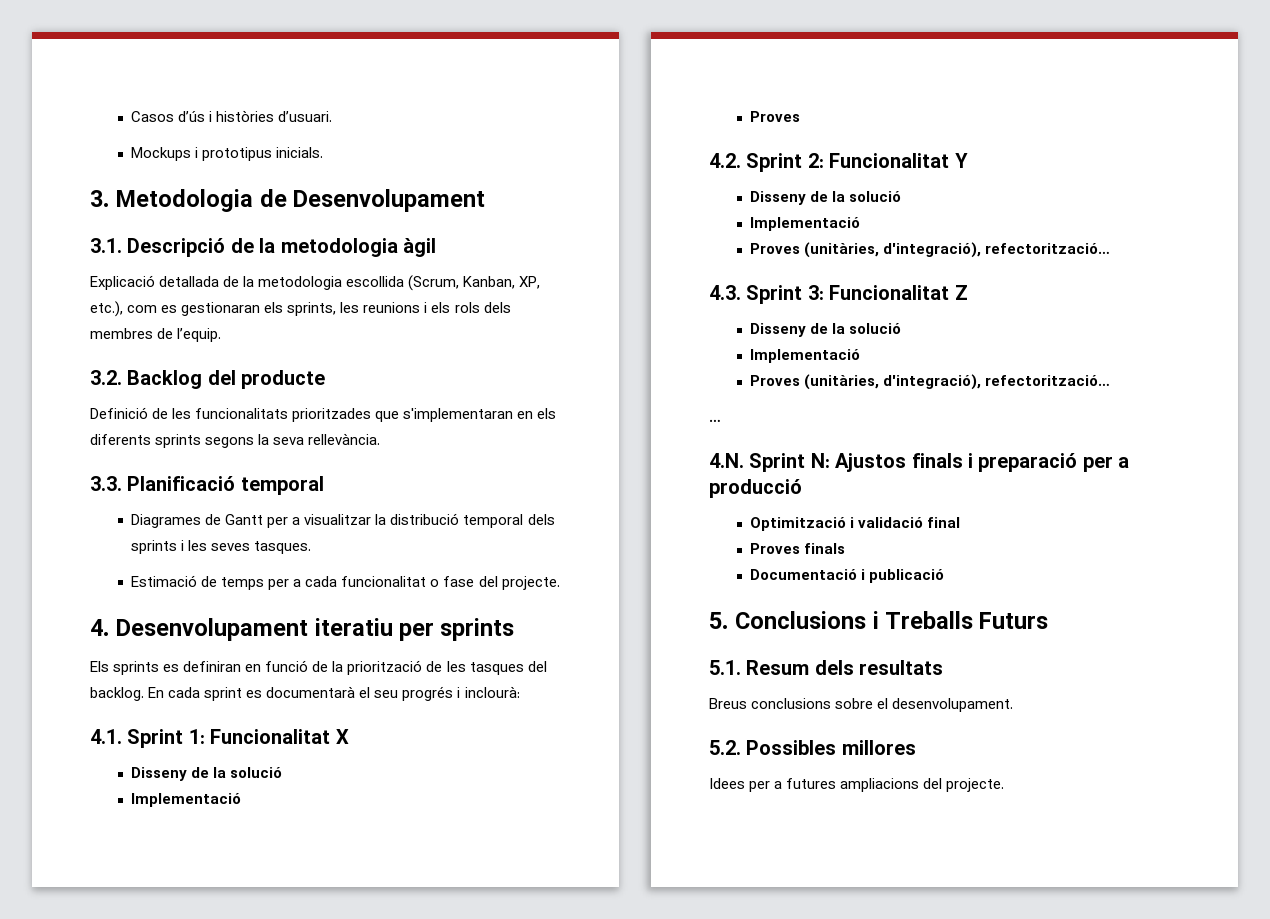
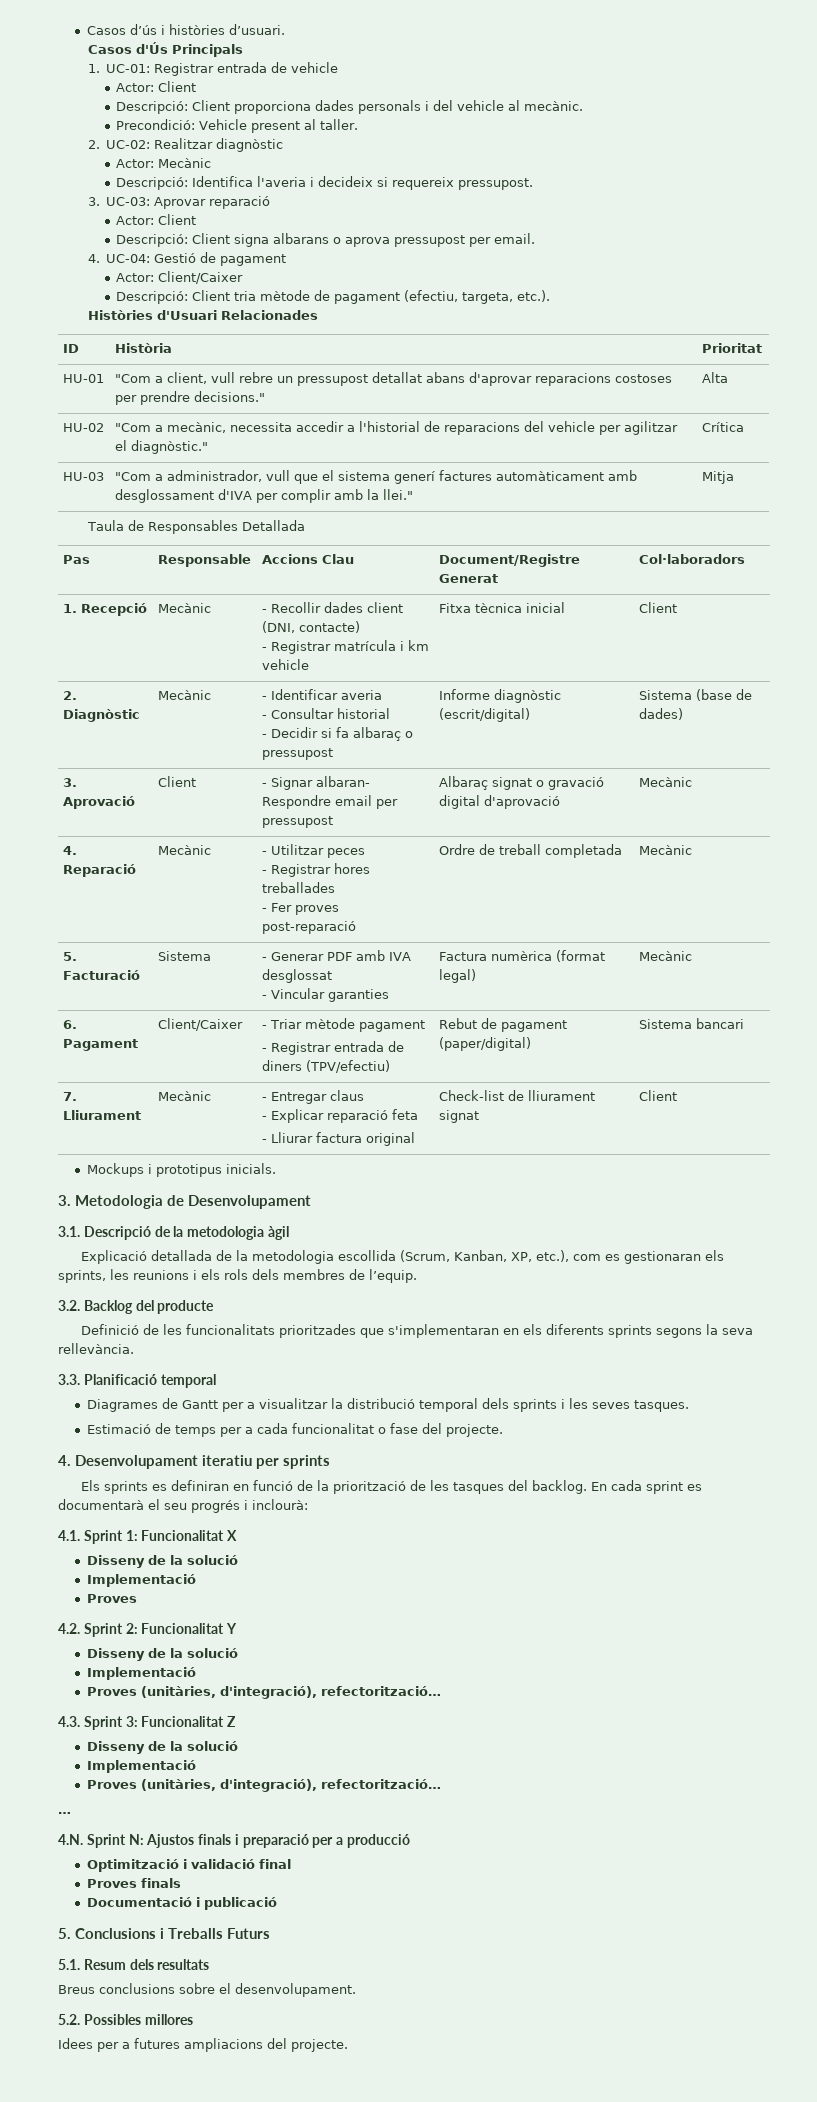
+ Casos d'Ús Principals
+ 1. UC-01: Registrar entrada de vehicle
+ Actor: Client
+ Descripció: Client proporciona dades personals i del vehicle al mecànic.
+ Precondició: Vehicle present al taller.
+ 2. UC-02: Realitzar diagnòstic
+ Actor: Mecànic
+ Descripció: Identifica l'averia i decideix si requereix pressupost.
+ 3. UC-03: Aprovar reparació
+ Actor: Client
+ Descripció: Client signa albarans o aprova pressupost per email.
+ 4. UC-04: Gestió de pagament
+ Actor: Client/Caixer
+ Descripció: Client tria mètode de pagament (efectiu, targeta, etc.).
+ Històries d'Usuari Relacionades
+ ID | Història | Prioritat
+ HU-01 | "Com a client, vull rebre un pressupost detallat abans d'aprovar reparacions costoses per prendre decisions." | Alta
+ HU-02 | "Com a mecànic, necessita accedir a l'historial de reparacions del vehicle per agilitzar el diagnòstic." | Crítica
+ HU-03 | "Com a administrador, vull que el sistema generí factures automàticament amb desglossament d'IVA per complir amb la llei." | Mitja
+ Taula de Responsables Detallada
+ Pas | Responsable | Accions Clau | Document/Registre Generat | Col·laboradors
+ 1. Recepció | Mecànic | - Recollir dades client (DNI, contacte)
+ - Registrar matrícula i km vehicle | Fitxa tècnica inicial | Client
+ 2. Diagnòstic | Mecànic | - Identificar averia
+ - Consultar historial
+ - Decidir si fa albaraç o pressupost | Informe diagnòstic (escrit/digital) | Sistema (base de dades)
+ 3. Aprovació | Client | - Signar albaran- Respondre email per pressupost | Albaraç signat o gravació digital d'aprovació | Mecànic
+ 4. Reparació | Mecànic | - Utilitzar peces
+ - Registrar hores treballades
+ - Fer proves post-reparació | Ordre de treball completada | Mecànic
+ 5. Facturació | Sistema | - Generar PDF amb IVA desglossat
+ - Vincular garanties | Factura numèrica (format legal) | Mecànic
+ 6. Pagament | Client/Caixer | - Triar mètode pagament
+ - Registrar entrada de diners (TPV/efectiu) | Rebut de pagament (paper/digital) | Sistema bancari
+ 7. Lliurament | Mecànic | - Entregar claus
+ - Explicar reparació feta
+ - Lliurar factura original | Check-list de lliurament signat | Client

